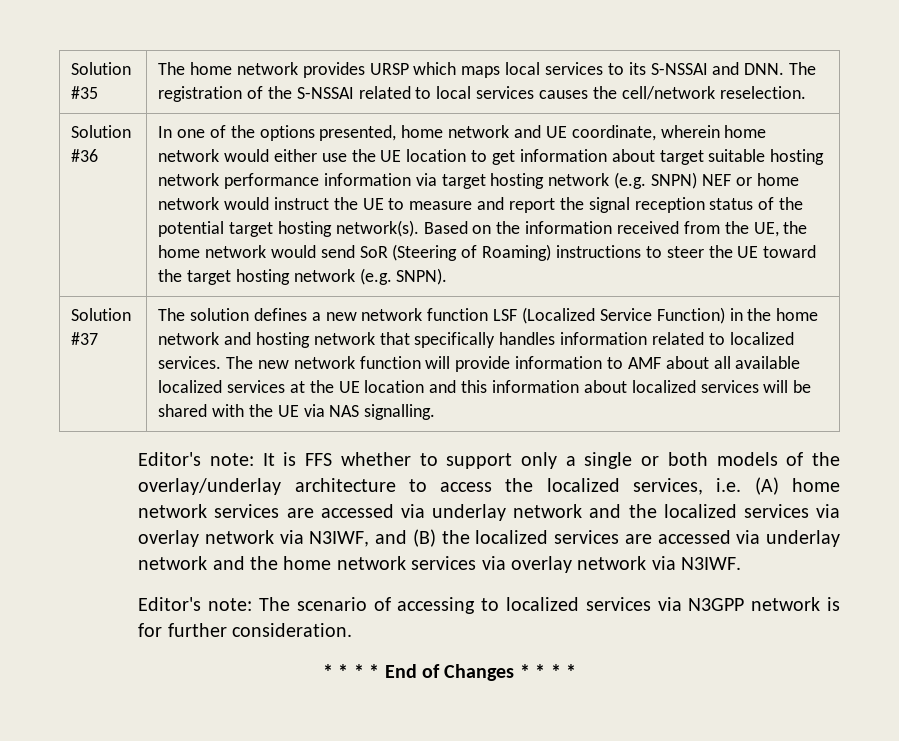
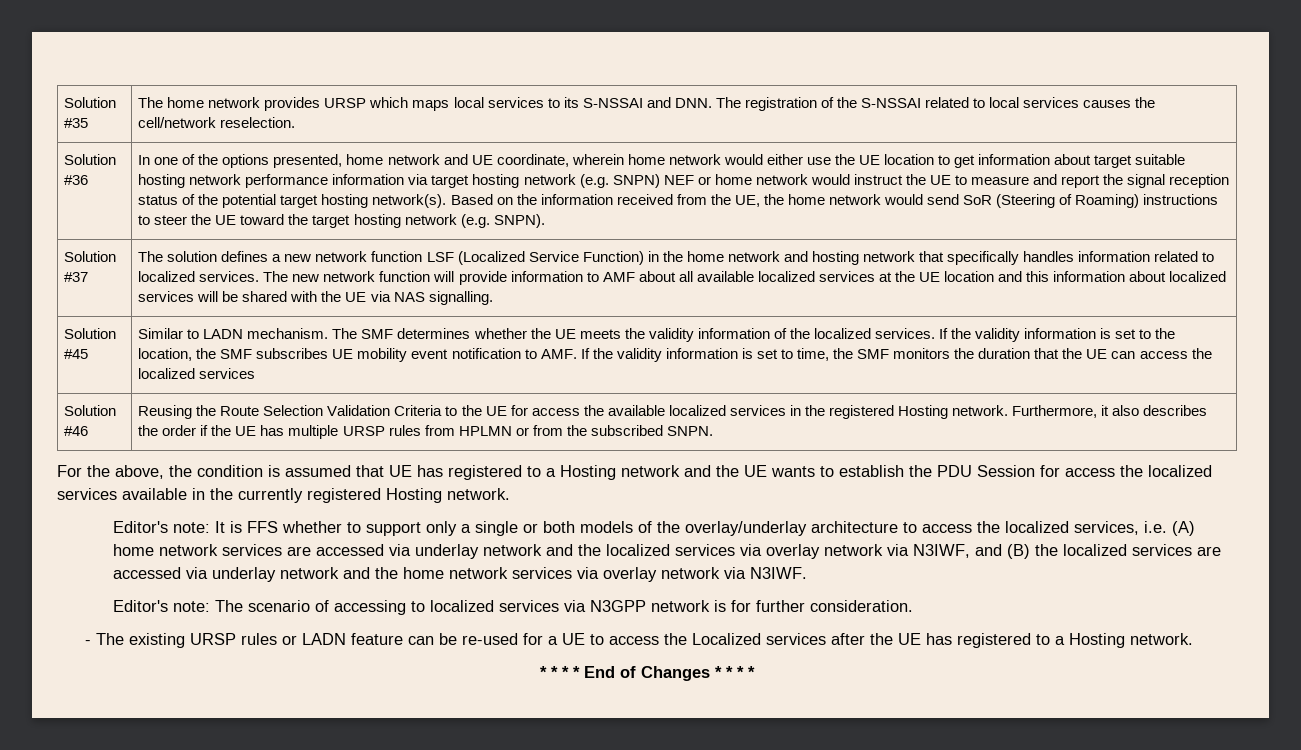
+ Solution #45 | Similar to LADN mechanism. The SMF determines whether the UE meets the validity information of the localized services. If the validity information is set to the location, the SMF subscribes UE mobility event notification to AMF. If the validity information is set to time, the SMF monitors the duration that the UE can access the localized services
+ Solution #46 | Reusing the Route Selection Validation Criteria to the UE for access the available localized services in the registered Hosting network. Furthermore, it also describes the order if the UE has multiple URSP rules from HPLMN or from the subscribed SNPN.
+ For the above, the condition is assumed that UE has registered to a Hosting network and the UE wants to establish the PDU Session for access the localized services available in the currently registered Hosting network.
+ - The existing URSP rules or LADN feature can be re-used for a UE to access the Localized services after the UE has registered to a Hosting network.

